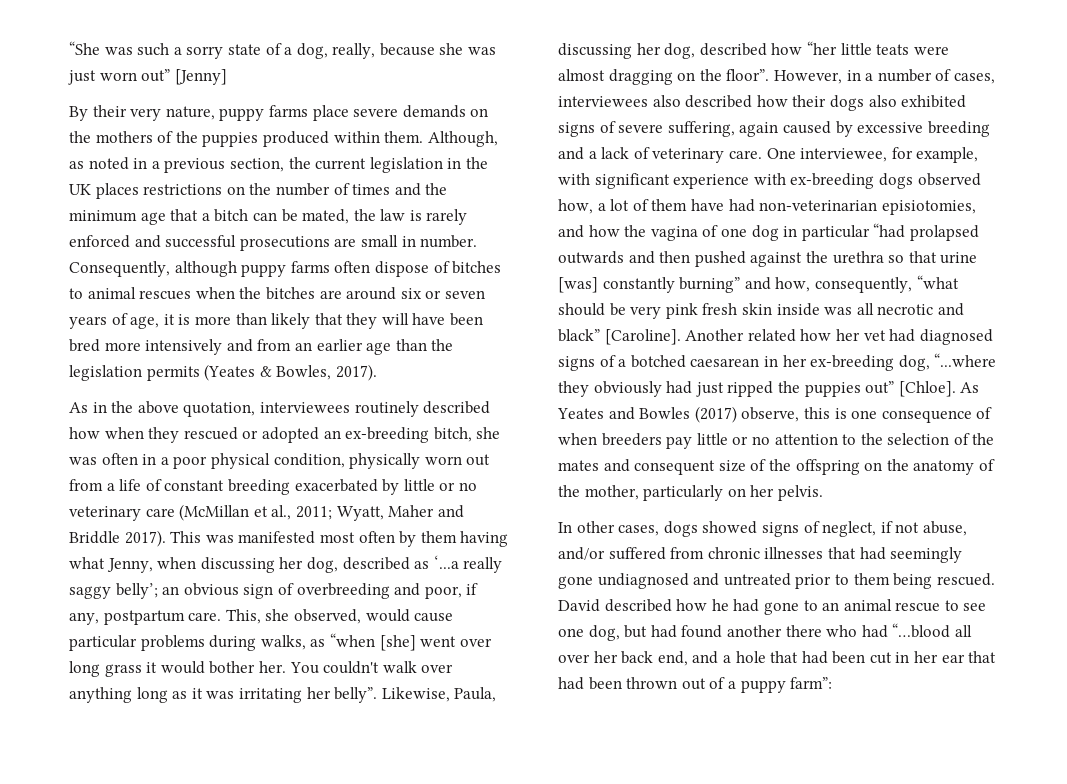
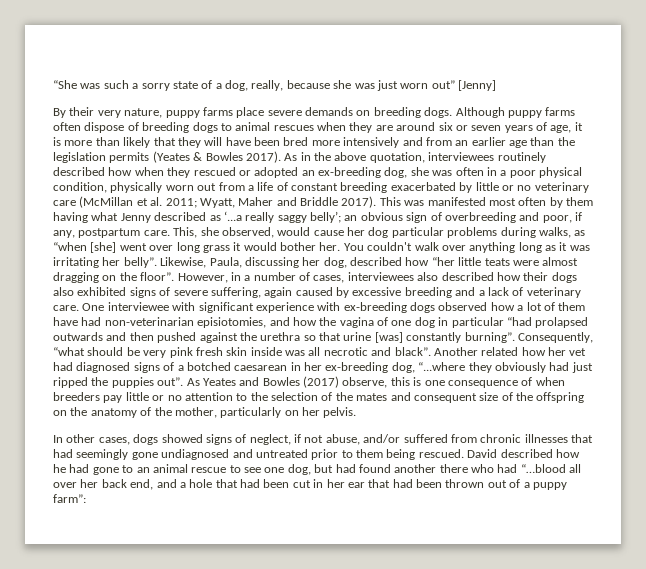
- By their very nature, puppy farms place severe demands on the mothers of the puppies produced within them. Although, as noted in a previous section, the current legislation in the UK places restrictions on the number of times and the minimum age that a bitch can be mated, the law is rarely enforced and successful prosecutions are small in number. Consequently, although puppy farms often dispose of bitches to animal rescues when the bitches are around six or seven years of age, it is more than likely that they will have been bred more intensively and from an earlier age than the legislation permits (Yeates & Bowles, 2017).
- As in the above quotation, interviewees routinely described how when they rescued or adopted an ex-breeding bitch, she was often in a poor physical condition, physically worn out from a life of constant breeding exacerbated by little or no veterinary care (McMillan et al., 2011;
+ By their very nature, puppy farms place severe demands on breeding dogs. Although puppy farms often dispose of breeding dogs to animal rescues when they are around six or seven years of age, it is more than likely that they will have been bred more intensively and from an earlier age than the legislation permits (Yeates & Bowles 2017). As in the above quotation, interviewees routinely described how when they rescued or adopted an ex-breeding dog, she was often in a poor physical condition, physically worn out from a life of constant breeding exacerbated by little or no veterinary care (McMillan et al. 2011;
- This was manifested most often by them having what Jenny, when discussing her dog, described as ‘...a really saggy belly’; an obvious sign of overbreeding and poor, if any, postpartum care.
+ This was manifested most often by them having what Jenny described as ‘...a really saggy belly’; an obvious sign of overbreeding and poor, if any, postpartum care.
- This, she observed, would cause particular problems during walks, as “when [she] went over long grass it would bother her.
+ This, she observed, would cause her dog particular problems during walks, as “when [she] went over long grass it would bother her.
- One interviewee, for example, with significant experience with ex-breeding dogs observed how, a lot of them have had non-veterinarian episiotomies, and how the vagina of one dog in particular “had prolapsed outwards and then pushed against the urethra so that urine [was] constantly burning” and how, consequently, “what should be very pink fresh skin inside was all necrotic and black” [Caroline].
+ One interviewee with significant experience with ex-breeding dogs observed how a lot of them have had non-veterinarian episiotomies, and how the vagina of one dog in particular “had prolapsed outwards and then pushed against the urethra so that urine [was] constantly burning”. Consequently, “what should be very pink fresh skin inside was all necrotic and black”.
- Another related how her vet had diagnosed signs of a botched caesarean in her ex-breeding dog, “...where they obviously had just ripped the puppies out” [Chloe].
+ Another related how her vet had diagnosed signs of a botched caesarean in her ex-breeding dog, “...where they obviously had just ripped the puppies out”.

